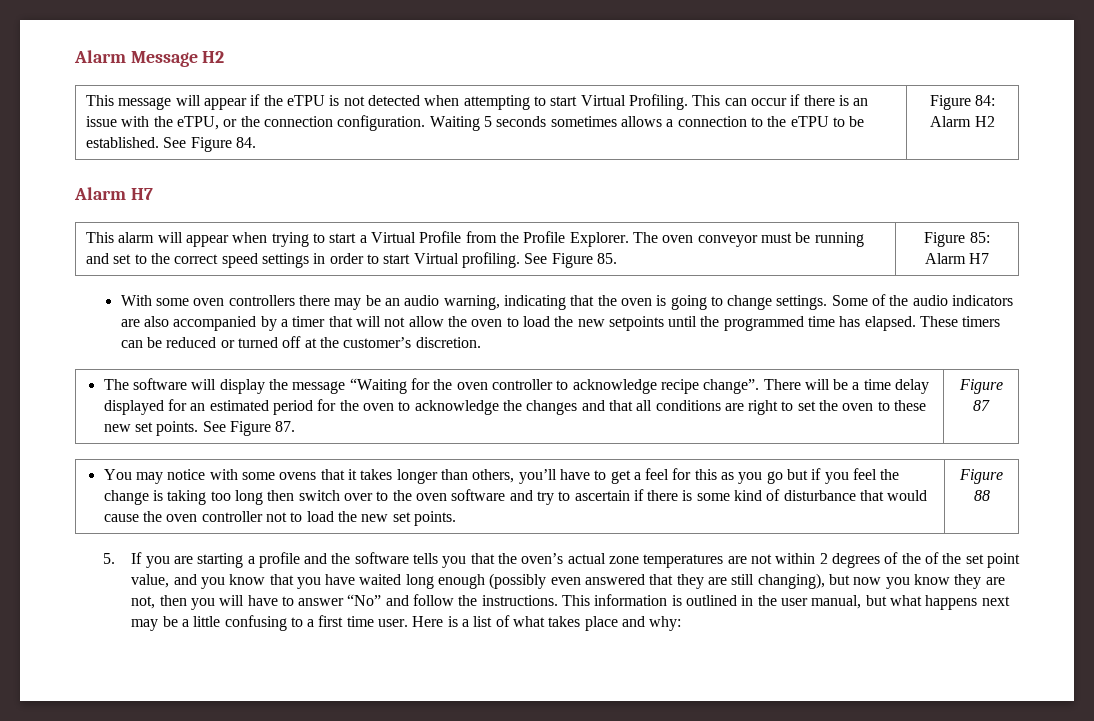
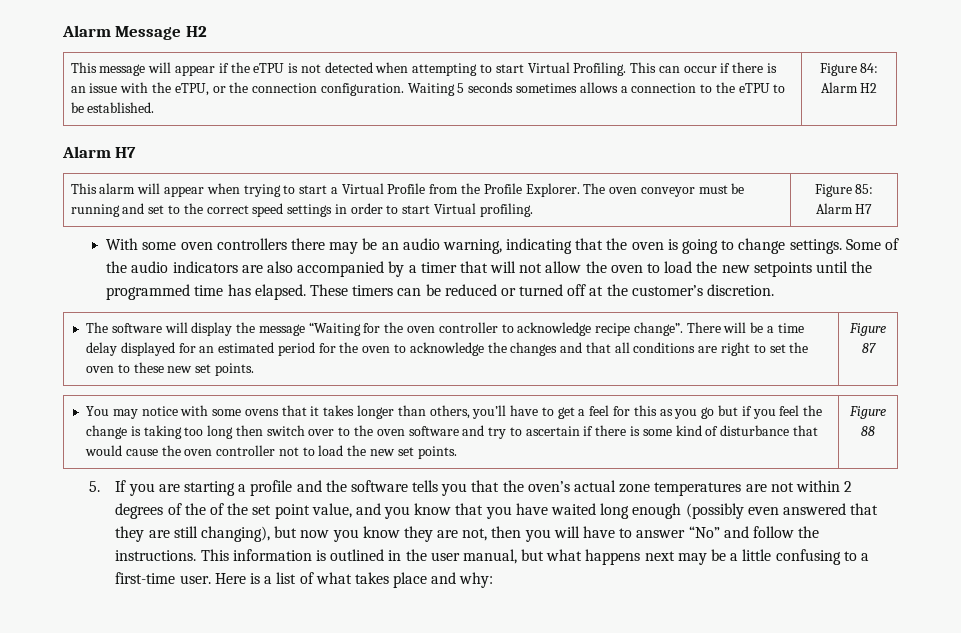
- See Figure 84.
- See Figure 85.
- See Figure 87.
- This information is outlined in the user manual, but what happens next may be a little confusing to a first time user.
+ This information is outlined in the user manual, but what happens next may be a little confusing to a first-time user.

